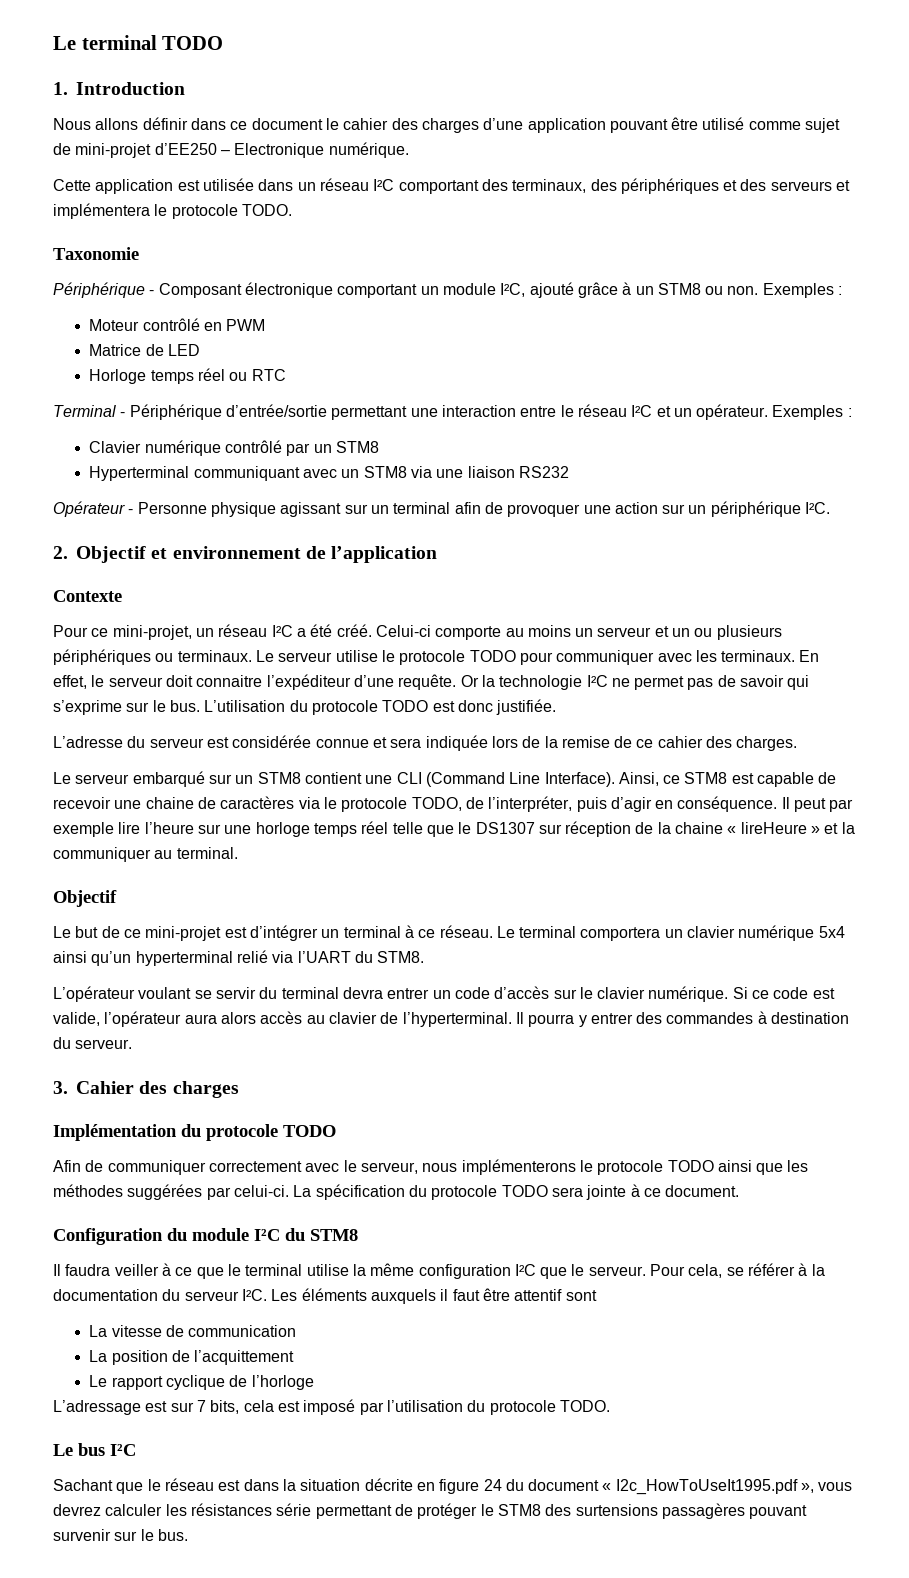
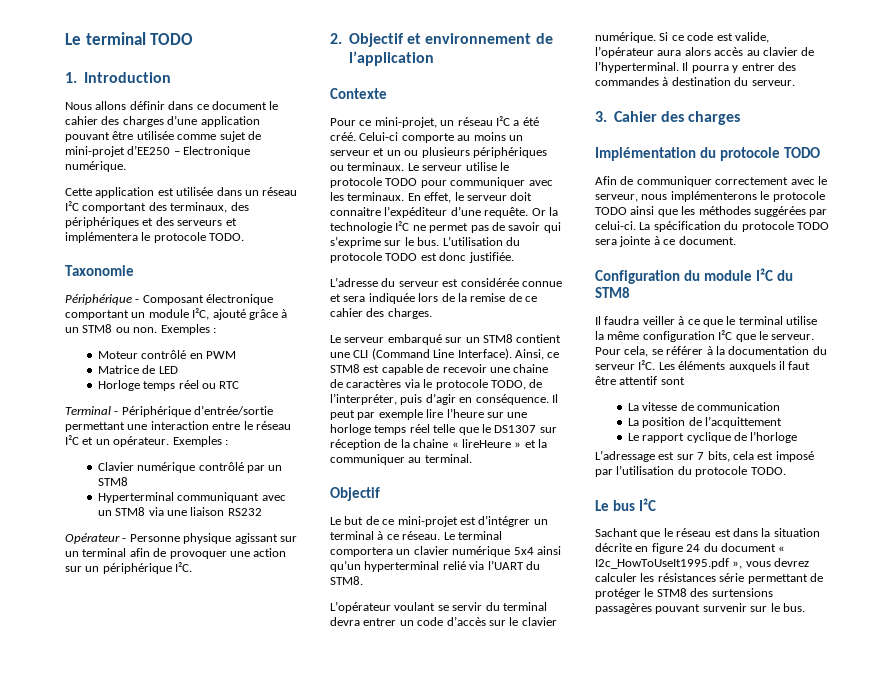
- Nous allons définir dans ce document le cahier des charges d’une application pouvant être utilisé comme sujet de mini-projet d’EE250 – Electronique numérique.
+ Nous allons définir dans ce document le cahier des charges d’une application pouvant être utilisée comme sujet de mini-projet d’EE250 – Electronique numérique.

